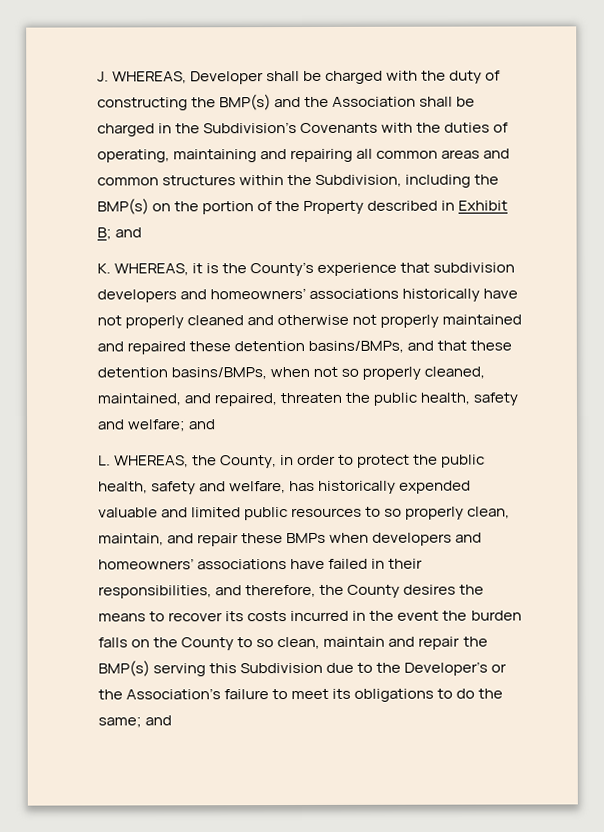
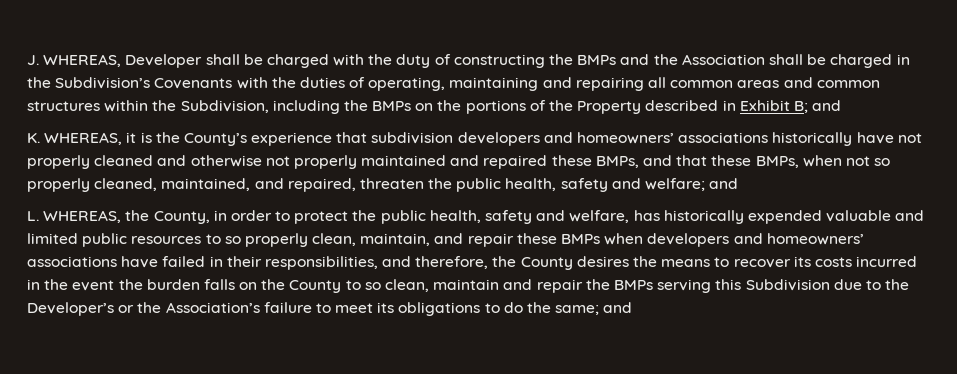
- J. WHEREAS, Developer shall be charged with the duty of constructing the BMP(s) and the Association shall be charged in the Subdivision’s Covenants with the duties of operating, maintaining and repairing all common areas and common structures within the Subdivision, including the BMP(s) on the portion of the Property described in Exhibit B; and
+ J. WHEREAS, Developer shall be charged with the duty of constructing the BMPs and the Association shall be charged in the Subdivision’s Covenants with the duties of operating, maintaining and repairing all common areas and common structures within the Subdivision, including the BMPs on the portions of the Property described in Exhibit B; and
- K. WHEREAS, it is the County’s experience that subdivision developers and homeowners’ associations historically have not properly cleaned and otherwise not properly maintained and repaired these detention basins/BMPs, and that these detention basins/BMPs, when not so properly cleaned, maintained, and repaired, threaten the public health, safety and welfare; and
+ K. WHEREAS, it is the County’s experience that subdivision developers and homeowners’ associations historically have not properly cleaned and otherwise not properly maintained and repaired these BMPs, and that these BMPs, when not so properly cleaned, maintained, and repaired, threaten the public health, safety and welfare; and
- L. WHEREAS, the County, in order to protect the public health, safety and welfare, has historically expended valuable and limited public resources to so properly clean, maintain, and repair these BMPs when developers and homeowners’ associations have failed in their responsibilities, and therefore, the County desires the means to recover its costs incurred in the event the burden falls on the County to so clean, maintain and repair the BMP(s) serving this Subdivision due to the Developer’s or the Association’s failure to meet its obligations to do the same;
+ L. WHEREAS, the County, in order to protect the public health, safety and welfare, has historically expended valuable and limited public resources to so properly clean, maintain, and repair these BMPs when developers and homeowners’ associations have failed in their responsibilities, and therefore, the County desires the means to recover its costs incurred in the event the burden falls on the County to so clean, maintain and repair the BMPs serving this Subdivision due to the Developer’s or the Association’s failure to meet its obligations to do the same;

